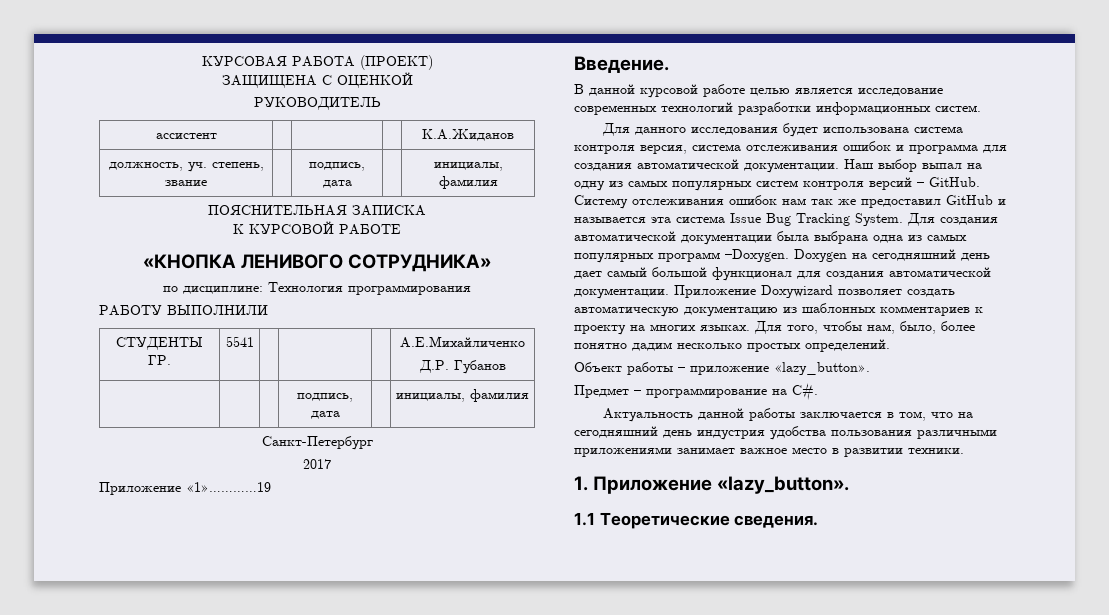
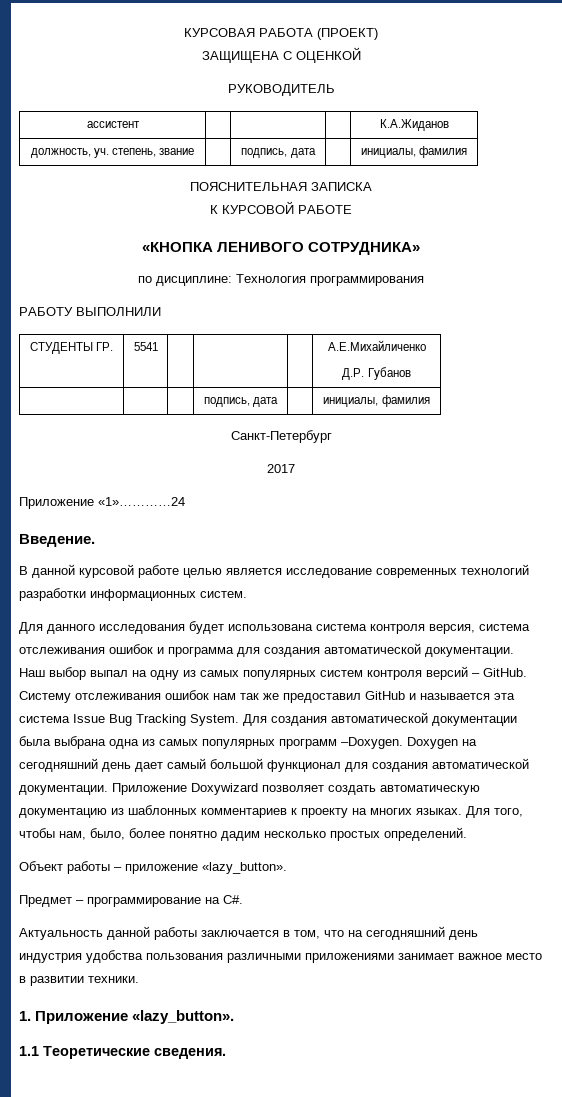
- Приложение «1»…………19
+ Приложение «1»…………24

